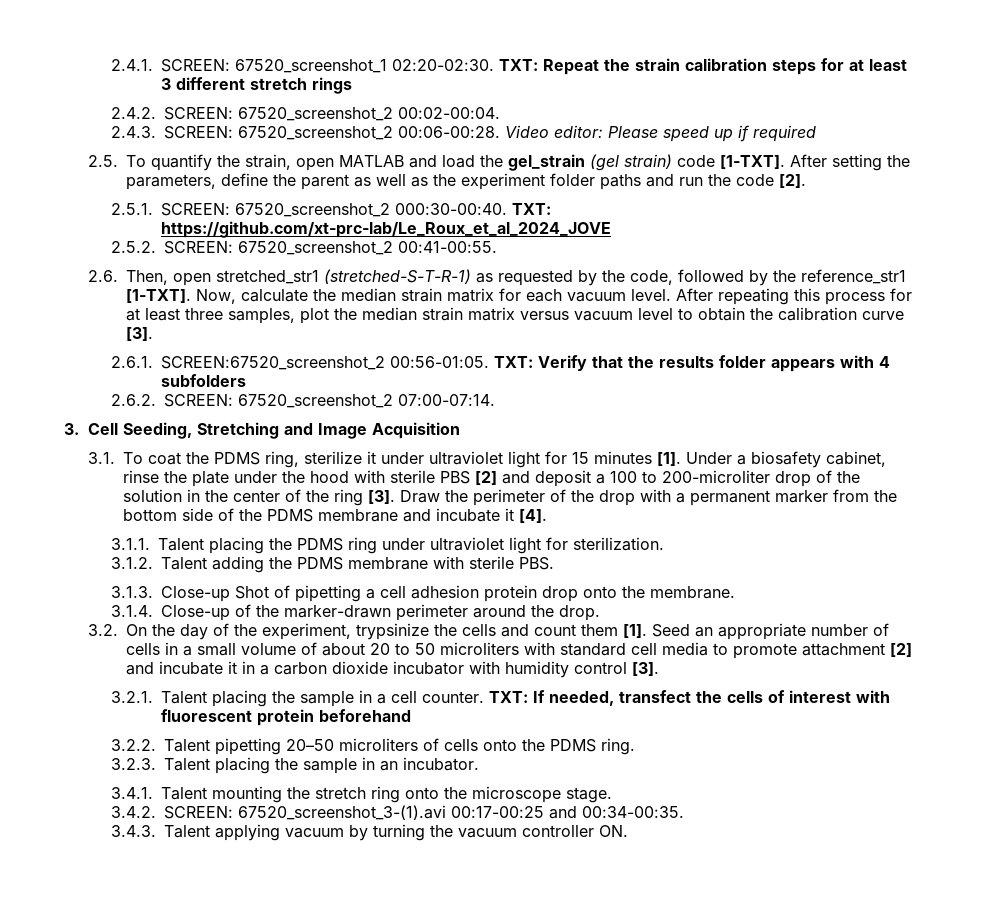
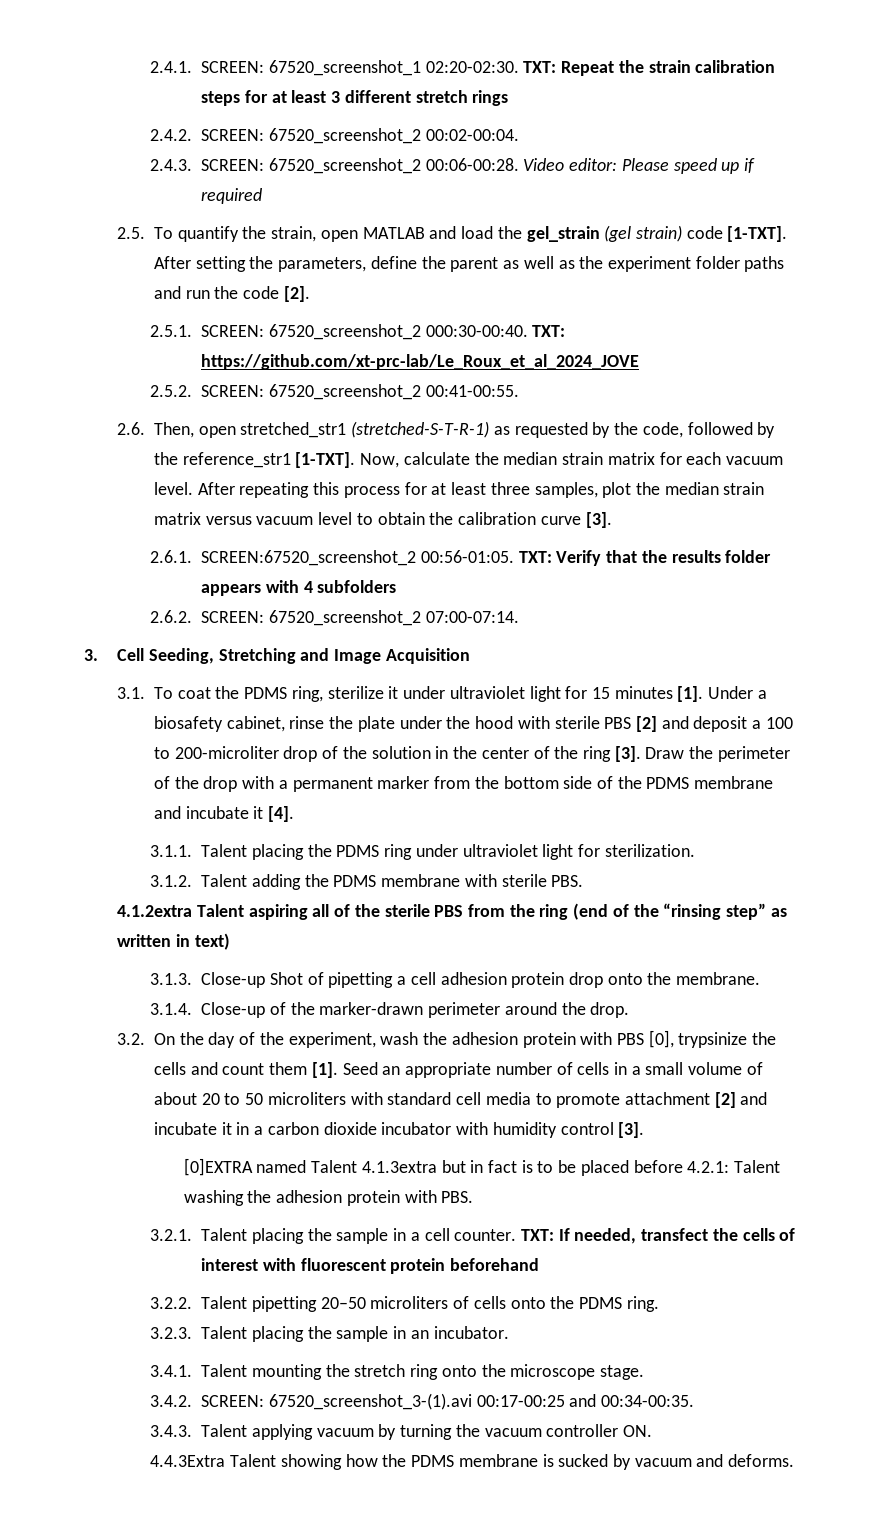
+ 4.1.2extra Talent aspiring all of the sterile PBS from the ring (end of the “rinsing step” as written in text)
- 3.2. On the day of the experiment, trypsinize the cells and count them [1].
+ 3.2. On the day of the experiment, wash the adhesion protein with PBS [0], trypsinize the cells and count them [1].
+ [0]EXTRA named Talent 4.1.3extra but in fact is to be placed before 4.2.1: Talent washing the adhesion protein with PBS.
+ 4.4.3Extra Talent showing how the PDMS membrane is sucked by vacuum and deforms.

